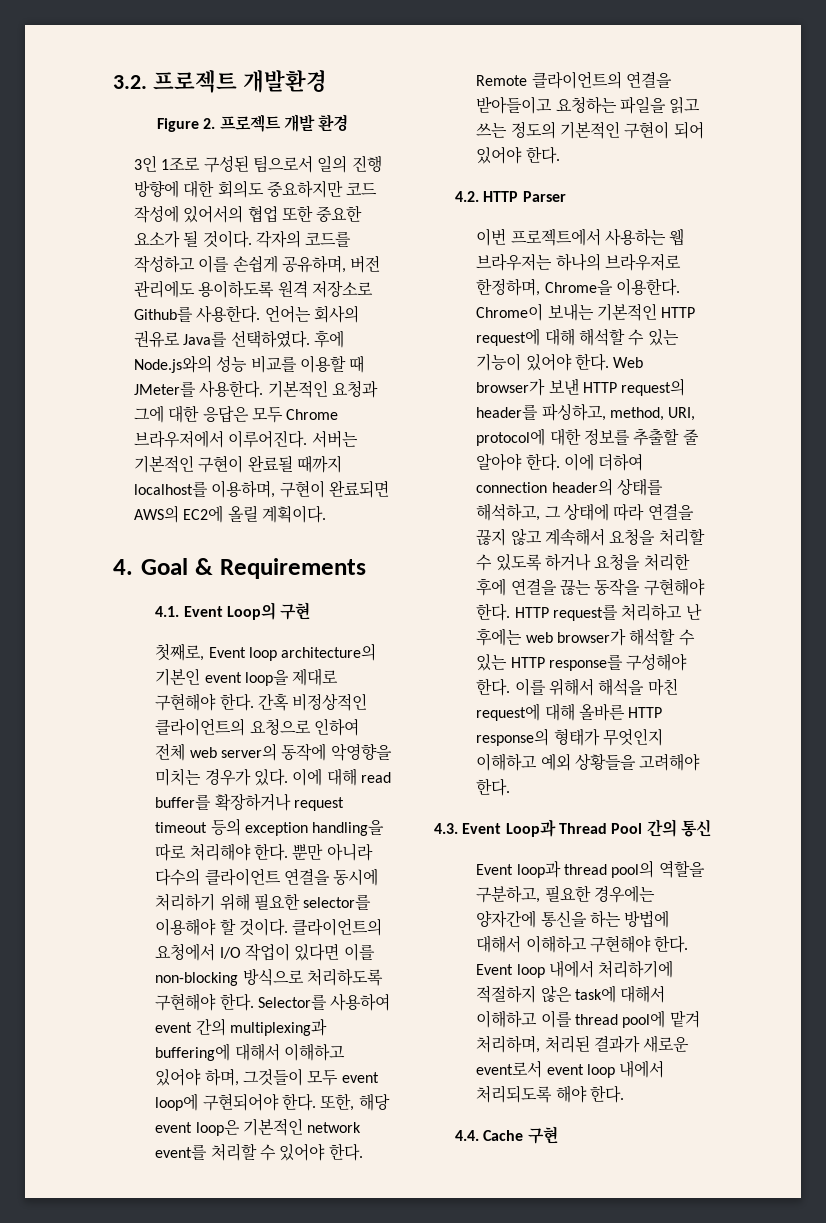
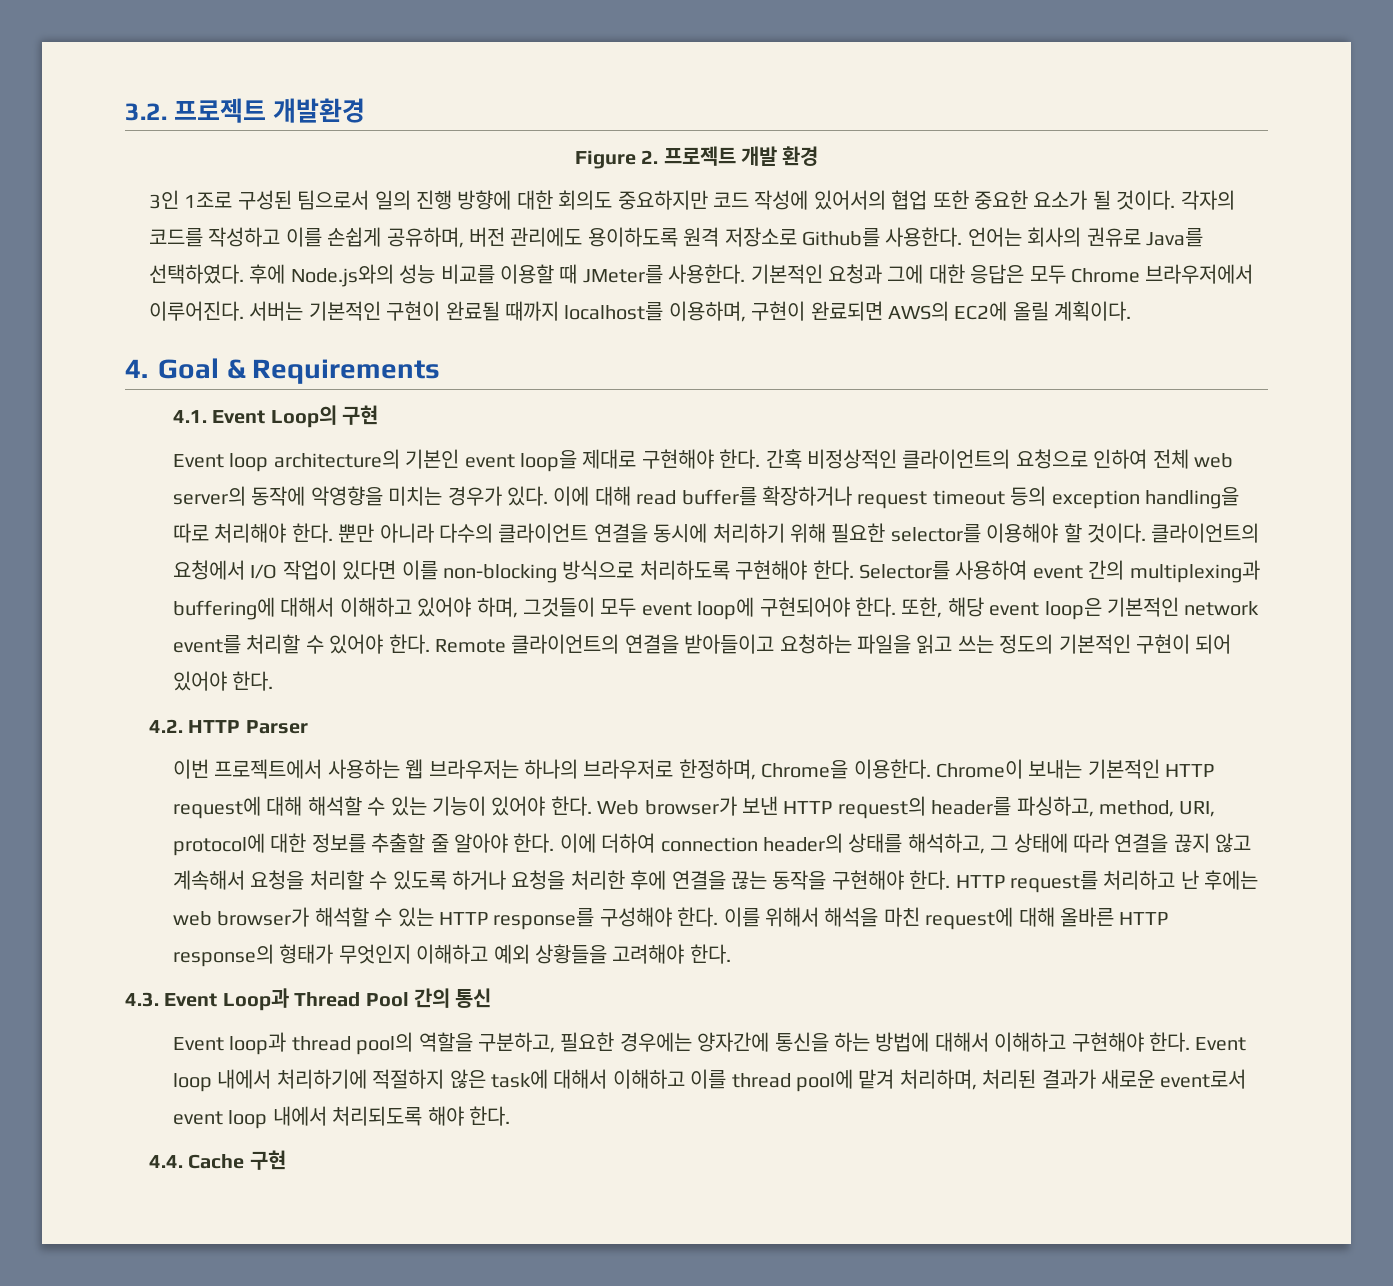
- 첫째로, Event loop architecture의 기본인 event loop을 제대로 구현해야 한다.
+ Event loop architecture의 기본인 event loop을 제대로 구현해야 한다.

